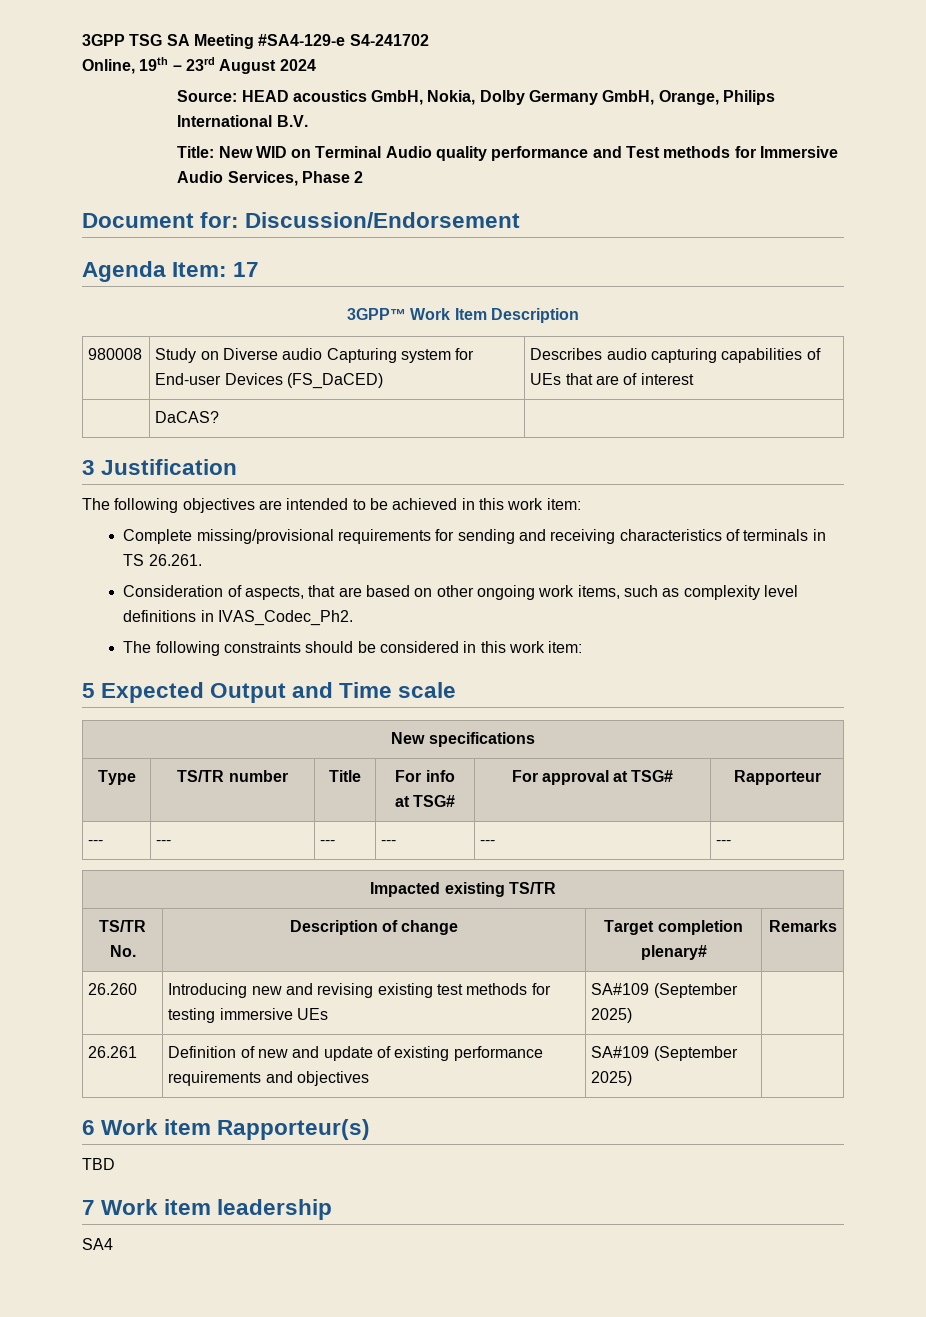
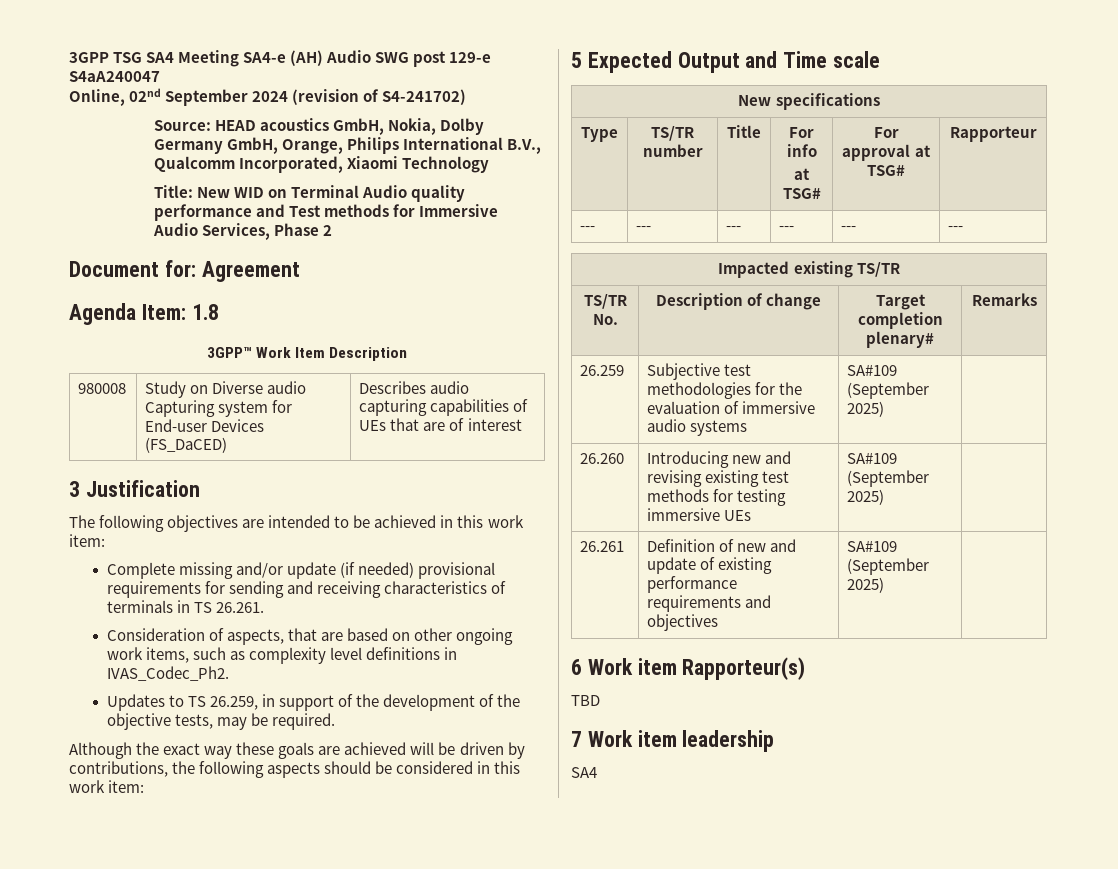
- 3GPP TSG SA Meeting #SA4-129-e S4-241702
- Online, 19th – 23rd August 2024
+ 3GPP TSG SA4 Meeting SA4-e (AH) Audio SWG post 129-e S4aA240047
+ Online, 02nd September 2024 (revision of S4-241702)
- Source: HEAD acoustics GmbH, Nokia, Dolby Germany GmbH, Orange, Philips International B.V.
+ Source: HEAD acoustics GmbH, Nokia, Dolby Germany GmbH, Orange, Philips International B.V., Qualcomm Incorporated, Xiaomi Technology
- Document for: Discussion/Endorsement
+ Document for: Agreement
- Agenda Item: 17
+ Agenda Item: 1.8
- | DaCAS? |
- Complete missing/provisional requirements for sending and receiving characteristics of terminals in TS 26.261.
+ Complete missing and/or update (if needed) provisional requirements for sending and receiving characteristics of terminals in TS 26.261.
- The following constraints should be considered in this work item:
+ Updates to TS 26.259, in support of the development of the objective tests, may be required.
+ Although the exact way these goals are achieved will be driven by contributions, the following aspects should be considered in this work item:
+ 26.259 | Subjective test methodologies for the evaluation of immersive audio systems | SA#109 (September 2025) |

